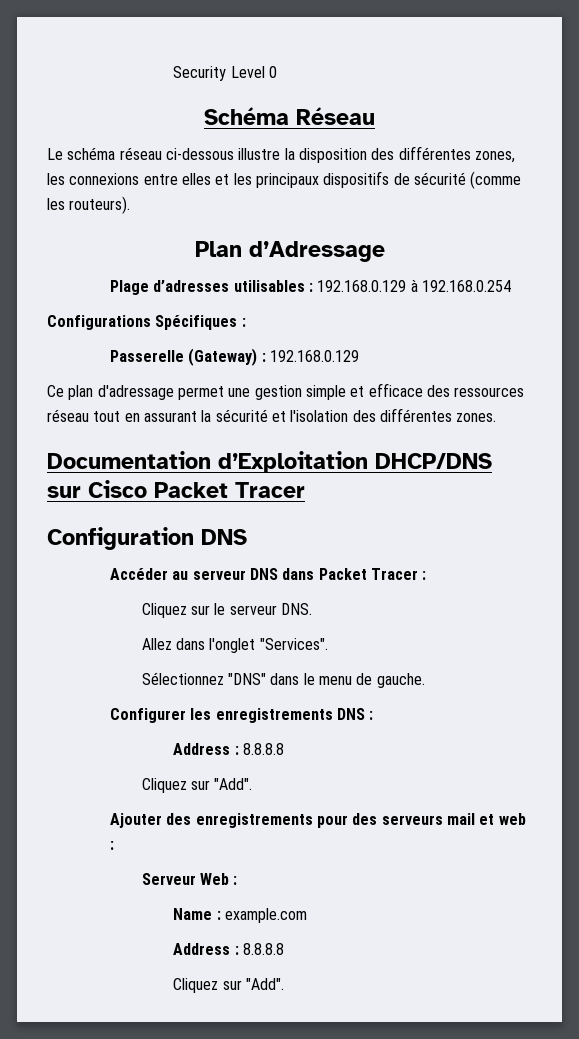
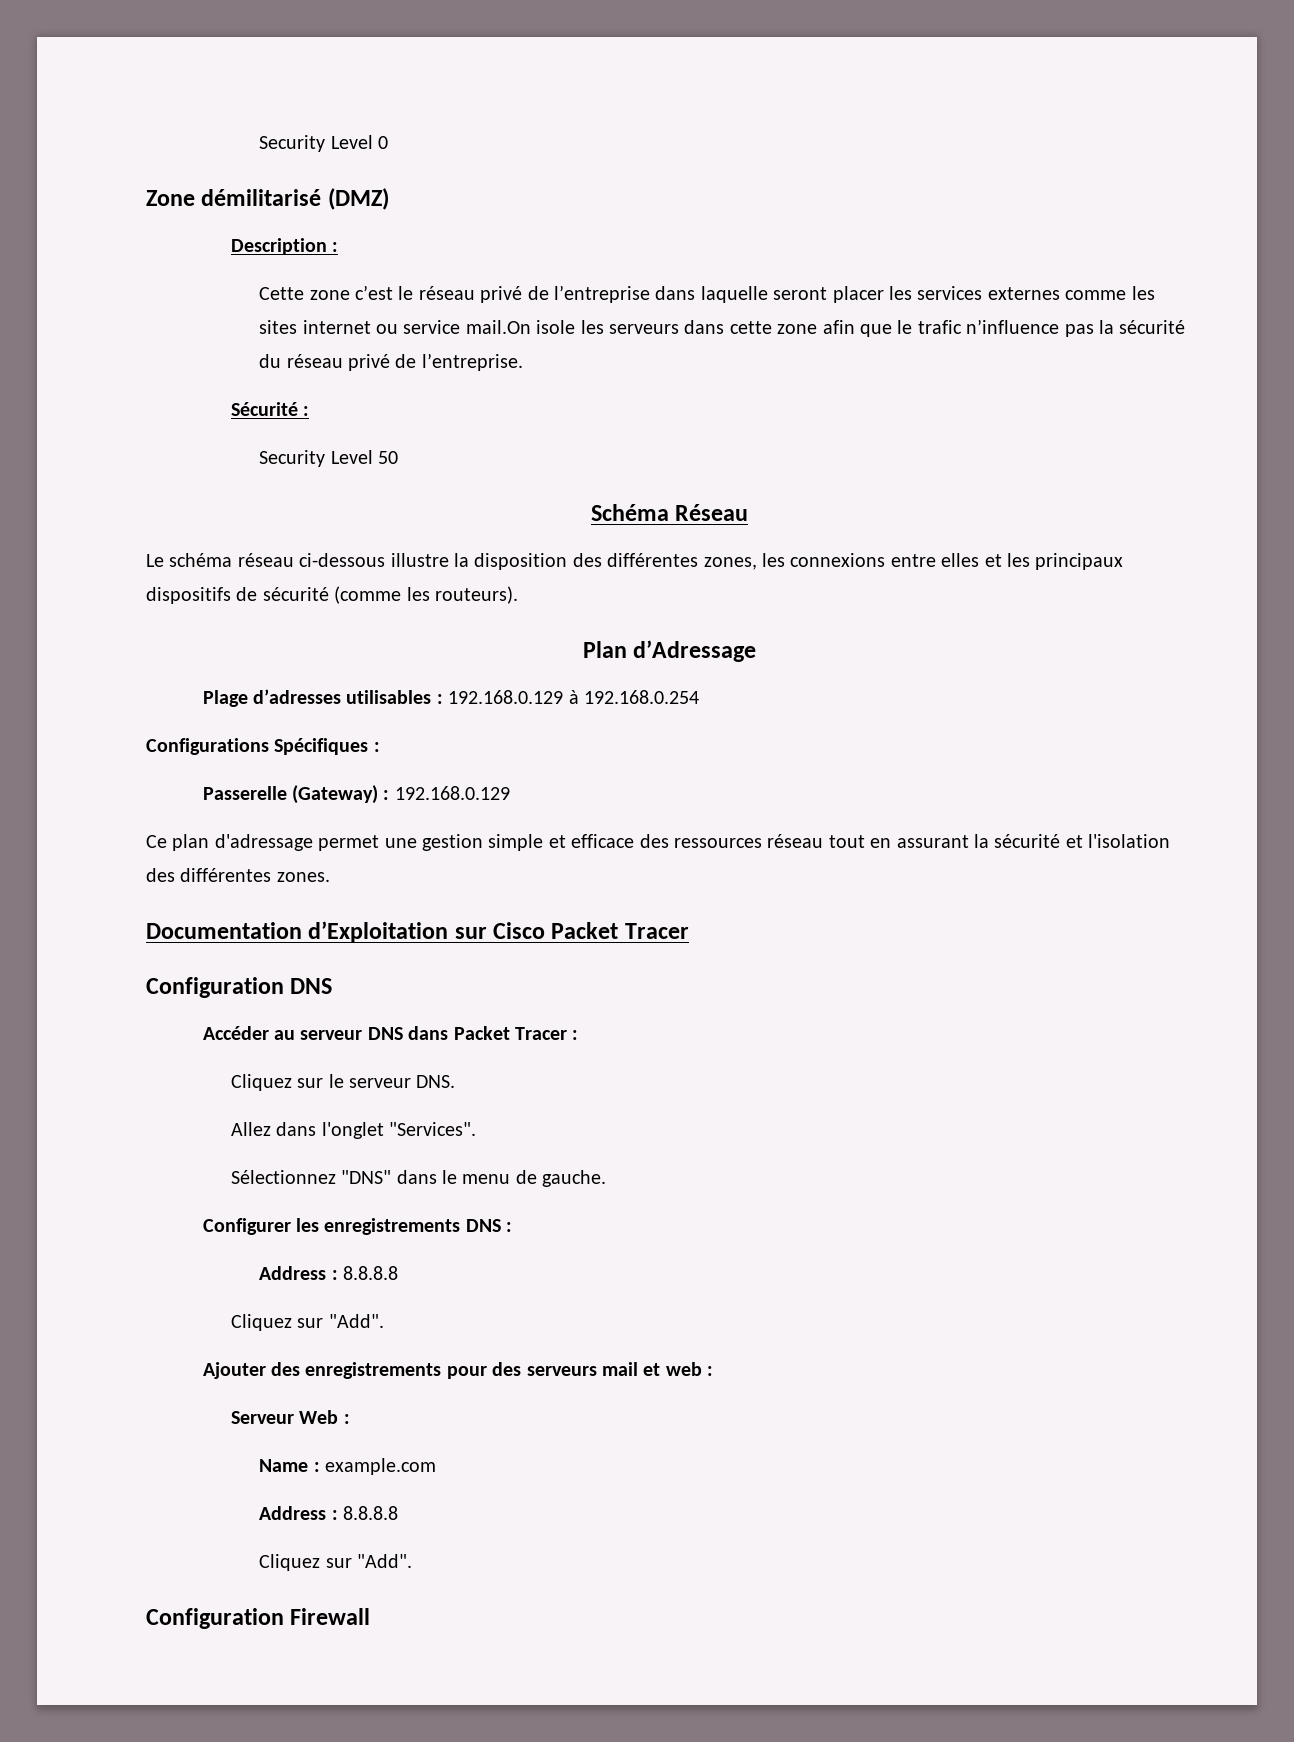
+ Zone démilitarisé (DMZ)
+ Description :
+ Cette zone c’est le réseau privé de l’entreprise dans laquelle seront placer les services externes comme les sites internet ou service mail.On isole les serveurs dans cette zone afin que le trafic n’influence pas la sécurité du réseau privé de l’entreprise.
+ Sécurité :
+ Security Level 50
- Documentation d’Exploitation DHCP/DNS sur Cisco Packet Tracer
+ Documentation d’Exploitation sur Cisco Packet Tracer
+ Configuration Firewall

